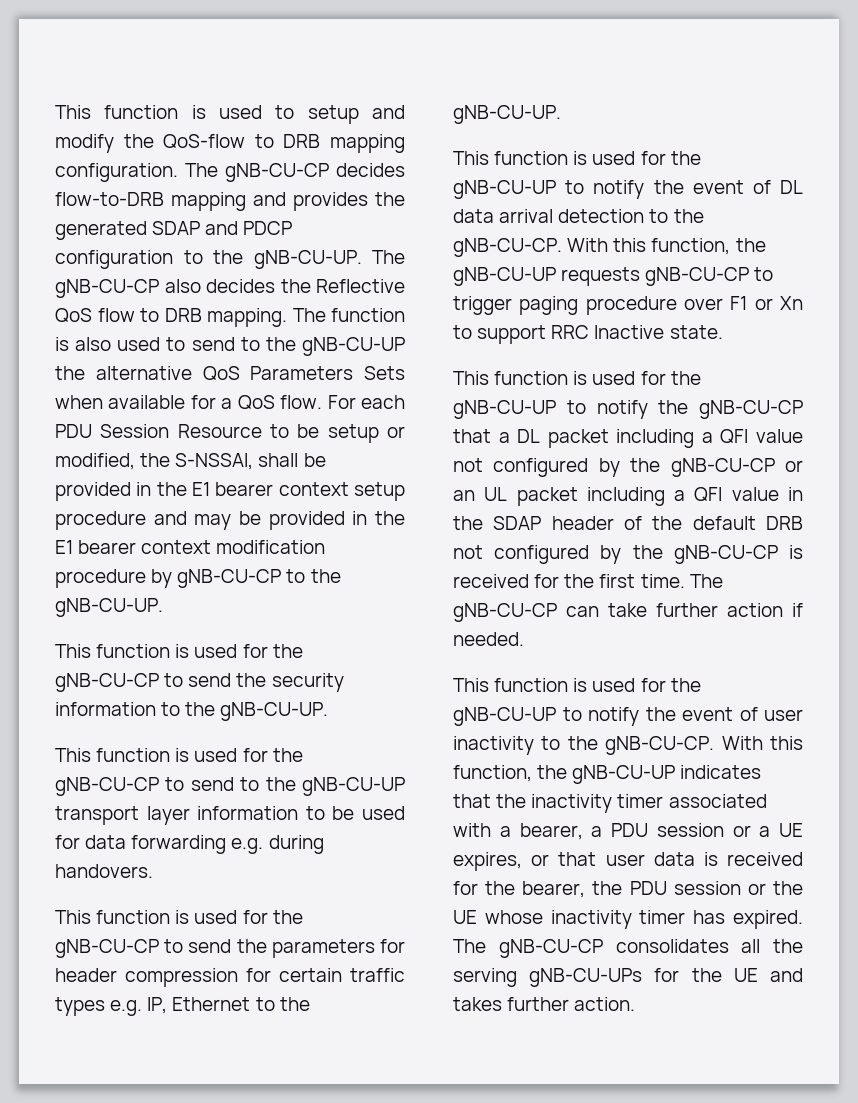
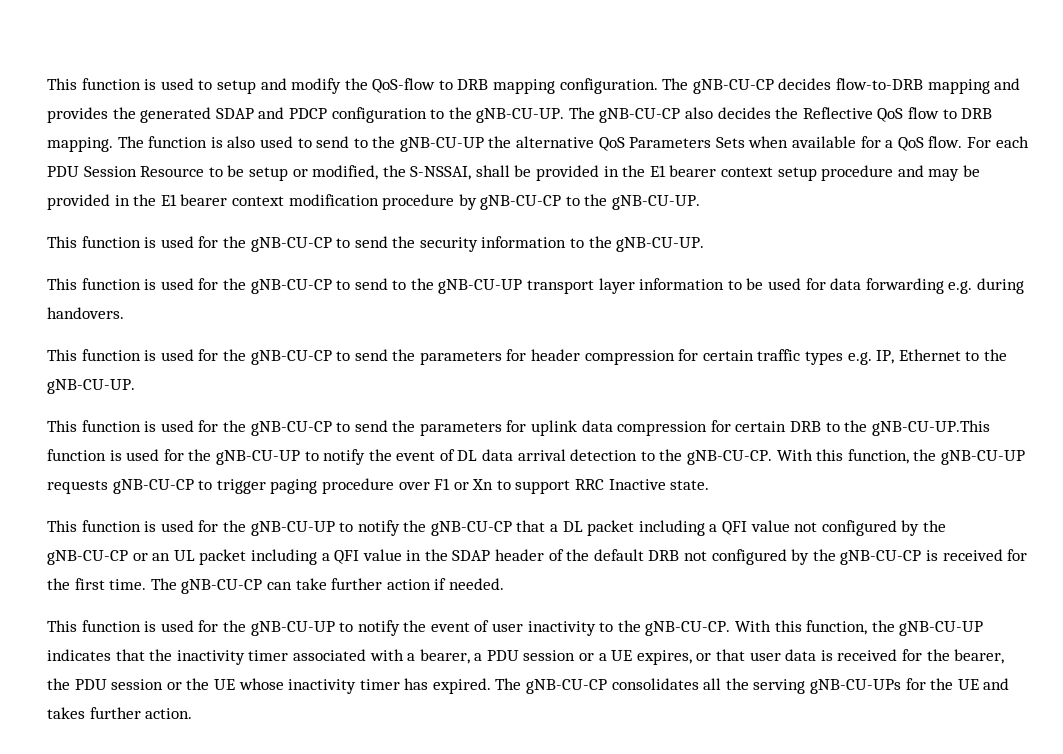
- This function is used for the gNB-CU-UP to notify the event of DL data arrival detection to the gNB-CU-CP.
+ This function is used for the gNB-CU-CP to send the parameters for uplink data compression for certain DRB to the gNB-CU-UP.This function is used for the gNB-CU-UP to notify the event of DL data arrival detection to the gNB-CU-CP.

